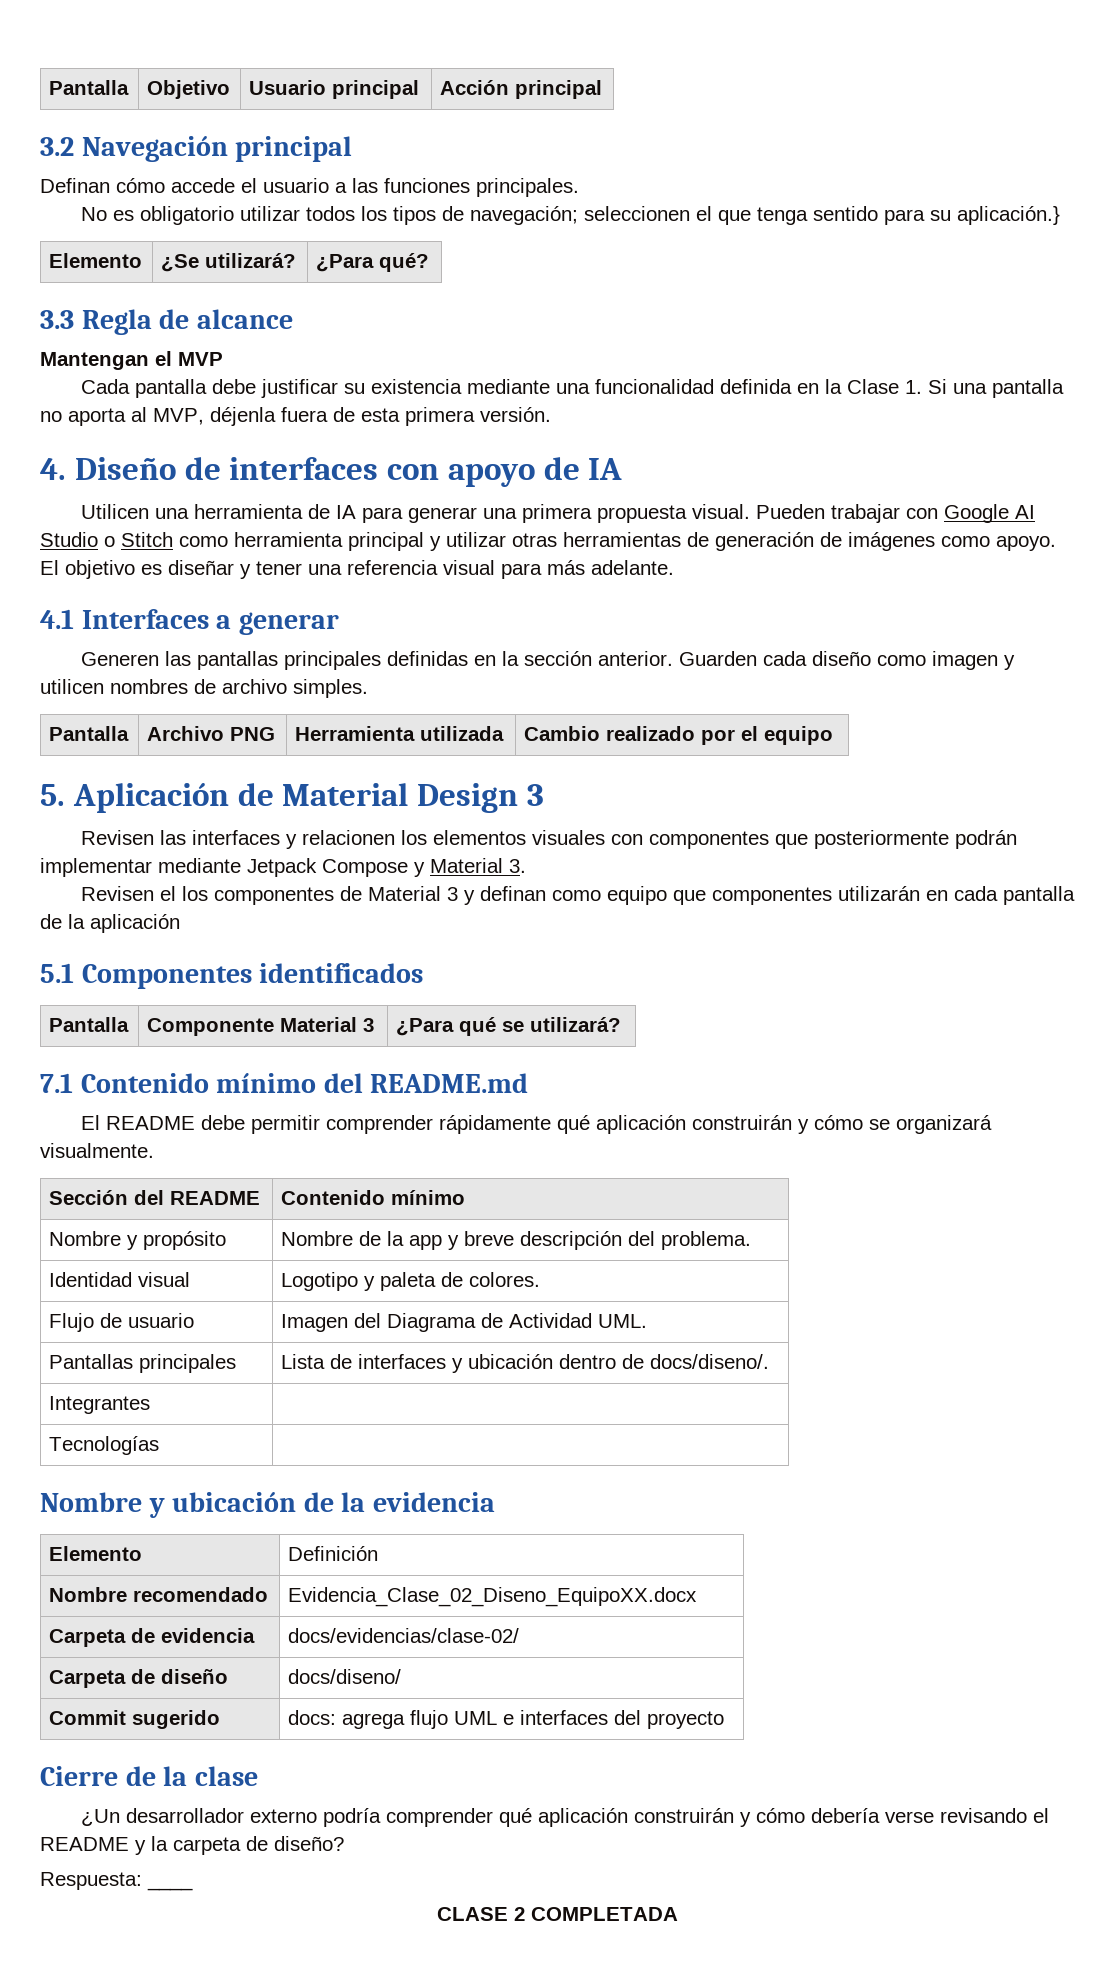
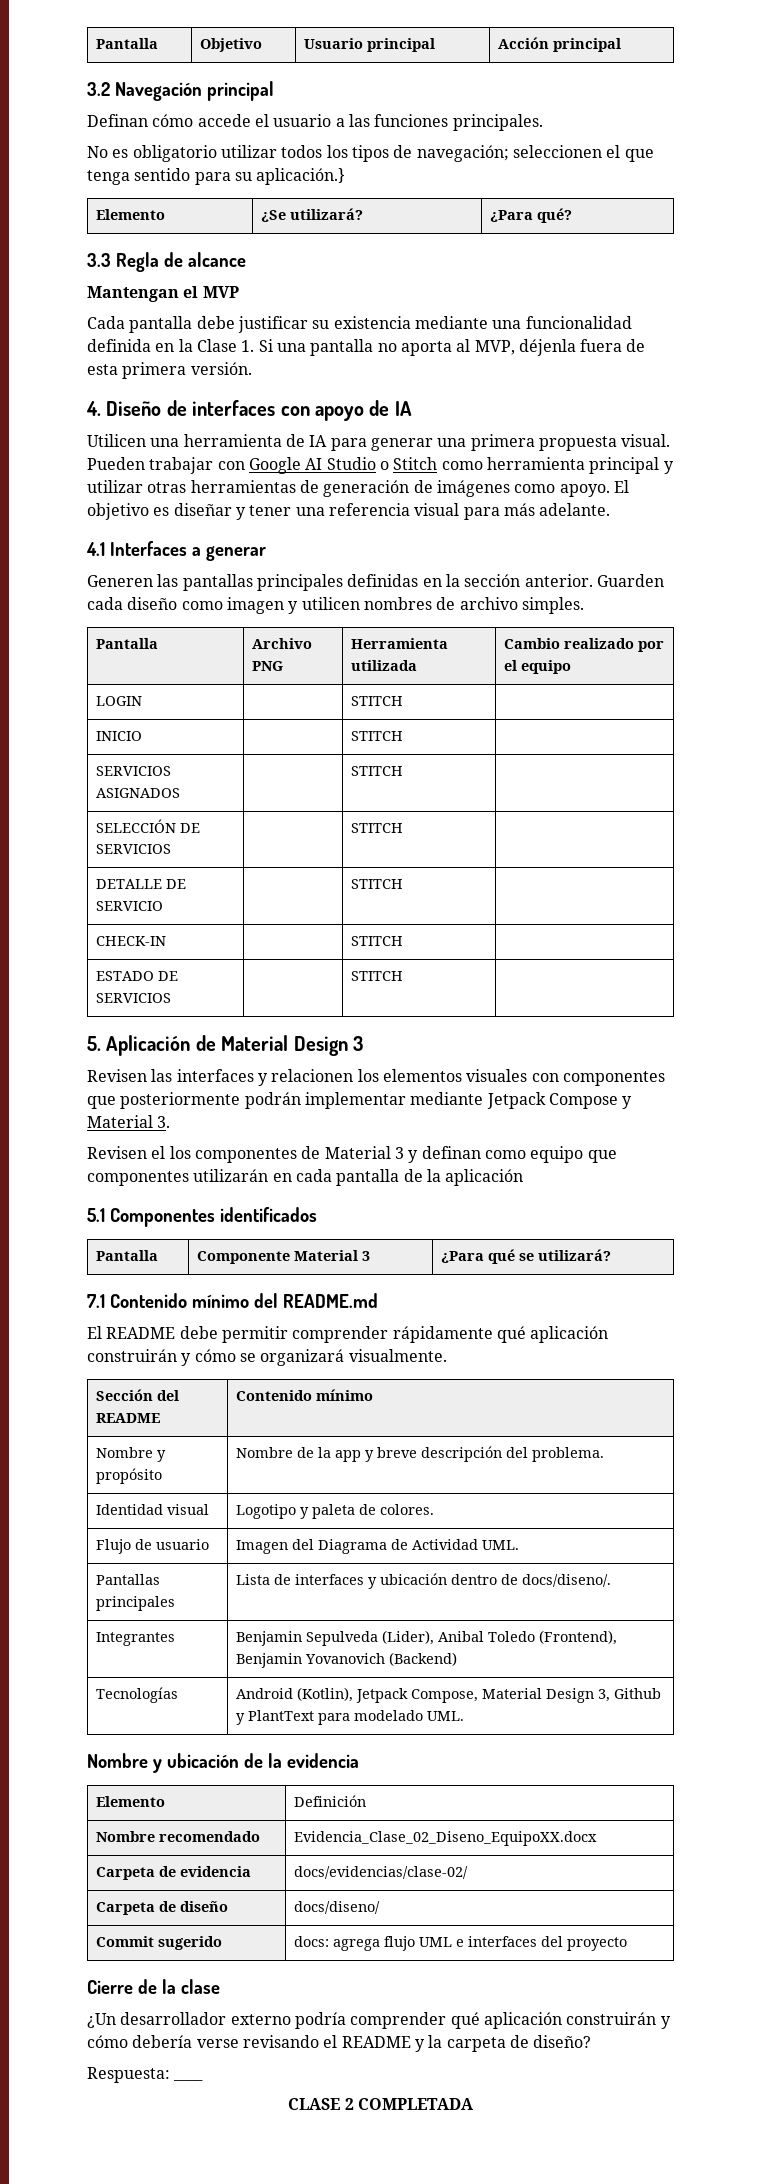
+ LOGIN | | STITCH |
+ INICIO | | STITCH |
+ SERVICIOS ASIGNADOS | | STITCH |
+ SELECCIÓN DE SERVICIOS | | STITCH |
+ DETALLE DE SERVICIO | | STITCH |
+ CHECK-IN | | STITCH |
+ ESTADO DE SERVICIOS | | STITCH |
- Integrantes |
- Tecnologías |
+ Integrantes | Benjamin Sepulveda (Lider), Anibal Toledo (Frontend), Benjamin Yovanovich (Backend)
+ Tecnologías | Android (Kotlin), Jetpack Compose, Material Design 3, Github y PlantText para modelado UML.

